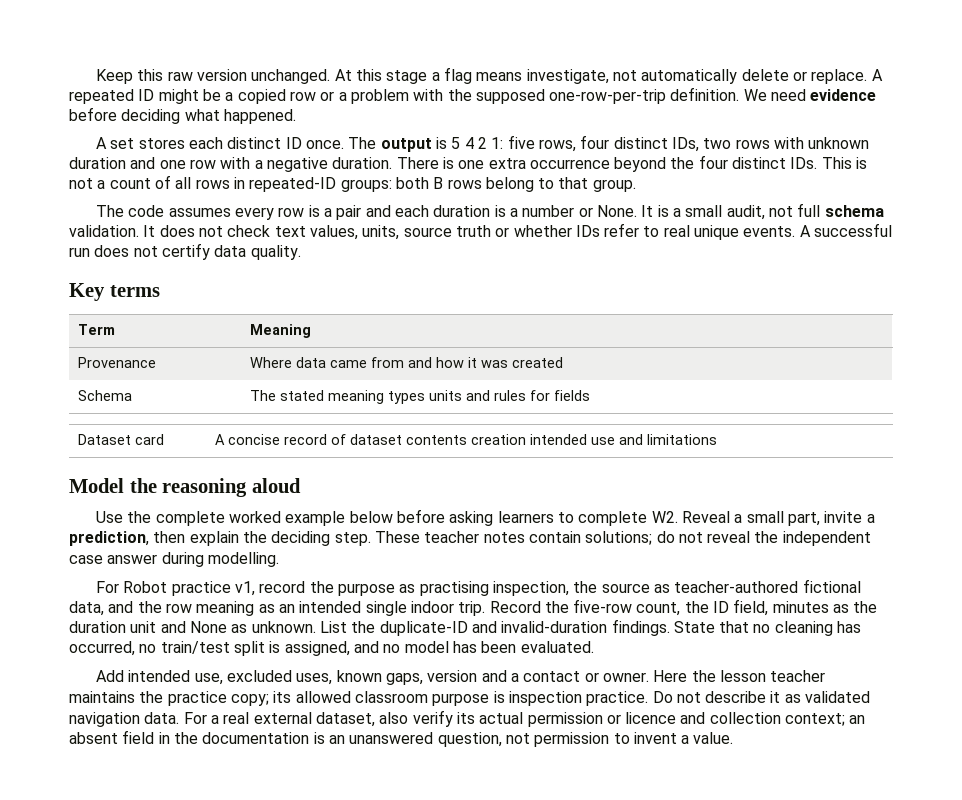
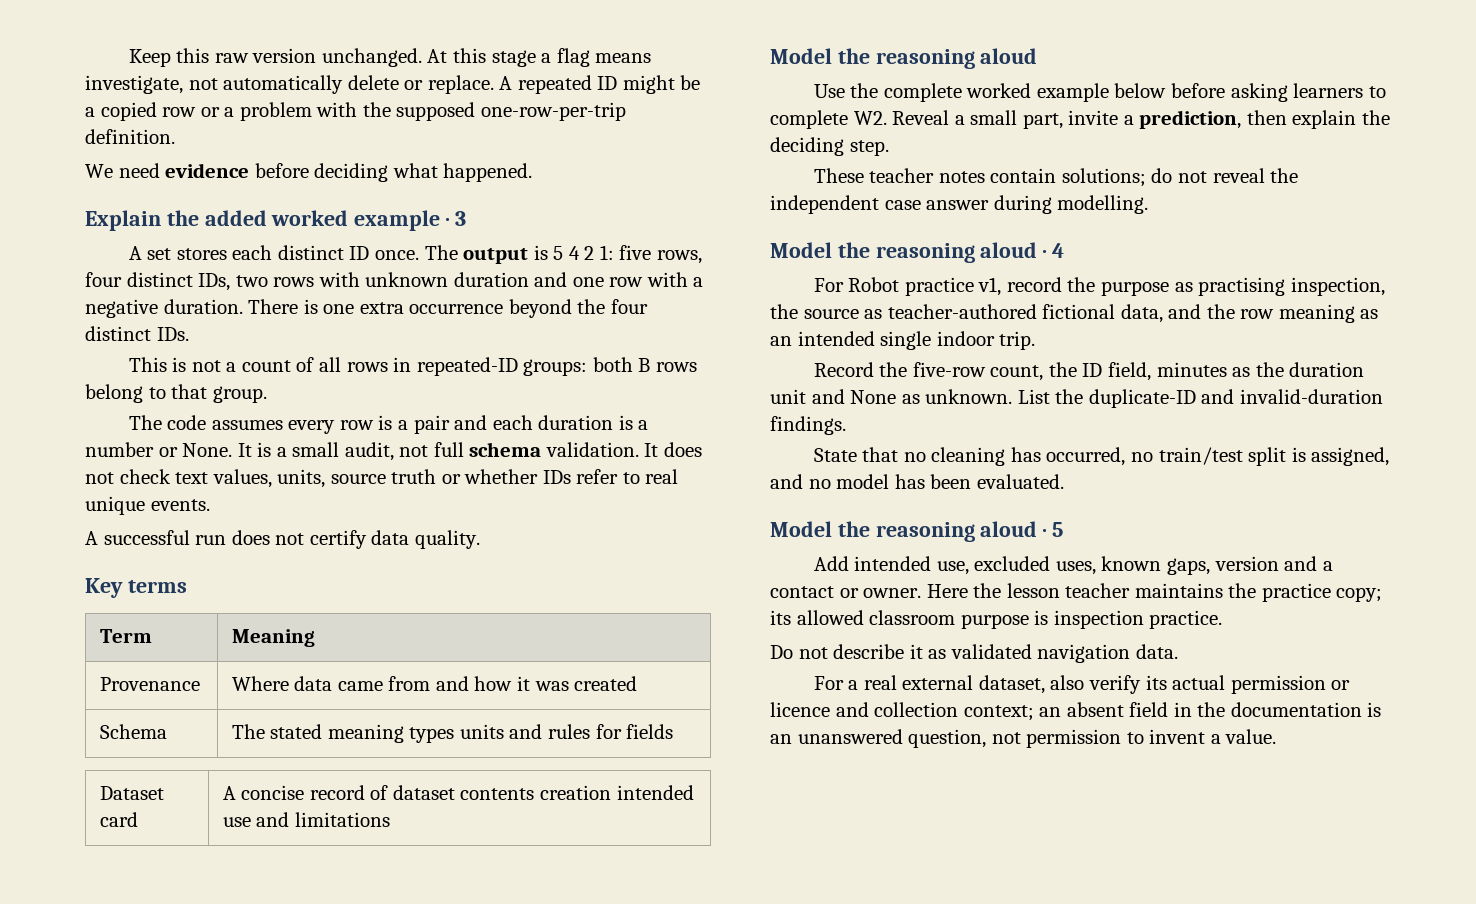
- A repeated ID might be a copied row or a problem with the supposed one-row-per-trip definition. We need evidence before deciding what happened.
+ A repeated ID might be a copied row or a problem with the supposed one-row-per-trip definition.
+ We need evidence before deciding what happened.
+ Explain the added worked example · 3
- There is one extra occurrence beyond the four distinct IDs. This is not a count of all rows in repeated-ID groups: both B rows belong to that group.
+ There is one extra occurrence beyond the four distinct IDs.
+ This is not a count of all rows in repeated-ID groups: both B rows belong to that group.
- It does not check text values, units, source truth or whether IDs refer to real unique events. A successful run does not certify data quality.
+ It does not check text values, units, source truth or whether IDs refer to real unique events.
+ A successful run does not certify data quality.
- Use the complete worked example below before asking learners to complete W2. Reveal a small part, invite a prediction, then explain the deciding step. These teacher notes contain solutions; do not reveal the independent case answer during modelling.
+ Use the complete worked example below before asking learners to complete W2. Reveal a small part, invite a prediction, then explain the deciding step.
+ These teacher notes contain solutions; do not reveal the independent case answer during modelling.
+ Model the reasoning aloud · 4
- For Robot practice v1, record the purpose as practising inspection, the source as teacher-authored fictional data, and the row meaning as an intended single indoor trip. Record the five-row count, the ID field, minutes as the duration unit and None as unknown.
+ For Robot practice v1, record the purpose as practising inspection, the source as teacher-authored fictional data, and the row meaning as an intended single indoor trip.
+ Record the five-row count, the ID field, minutes as the duration unit and None as unknown.
- List the duplicate-ID and invalid-duration findings. State that no cleaning has occurred, no train/test split is assigned, and no model has been evaluated.
+ List the duplicate-ID and invalid-duration findings.
+ State that no cleaning has occurred, no train/test split is assigned, and no model has been evaluated.
+ Model the reasoning aloud · 5
- Here the lesson teacher maintains the practice copy; its allowed classroom purpose is inspection practice. Do not describe it as validated navigation data. For a real external dataset, also verify its actual permission or licence and collection context; an absent field in the documentation is an unanswered question, not permission to invent a value.
+ Here the lesson teacher maintains the practice copy; its allowed classroom purpose is inspection practice.
+ Do not describe it as validated navigation data.
+ For a real external dataset, also verify its actual permission or licence and collection context; an absent field in the documentation is an unanswered question, not permission to invent a value.

